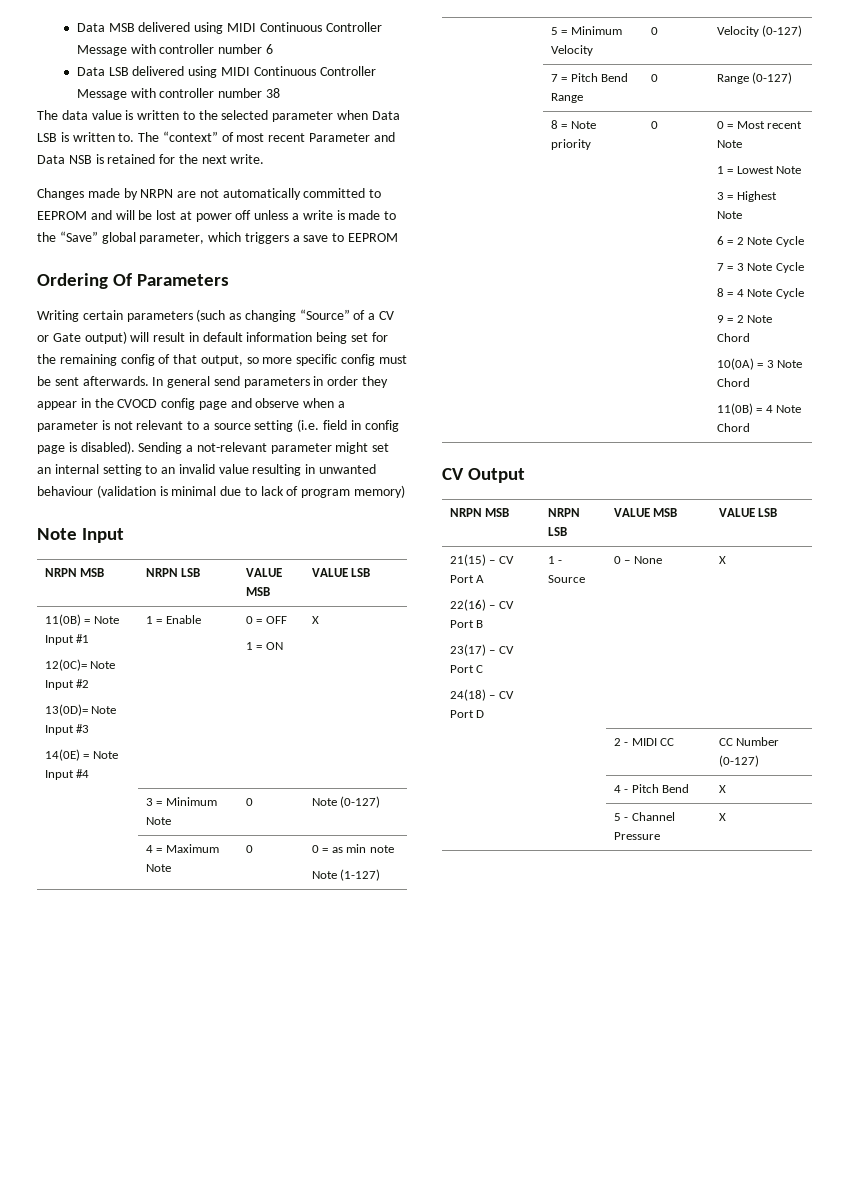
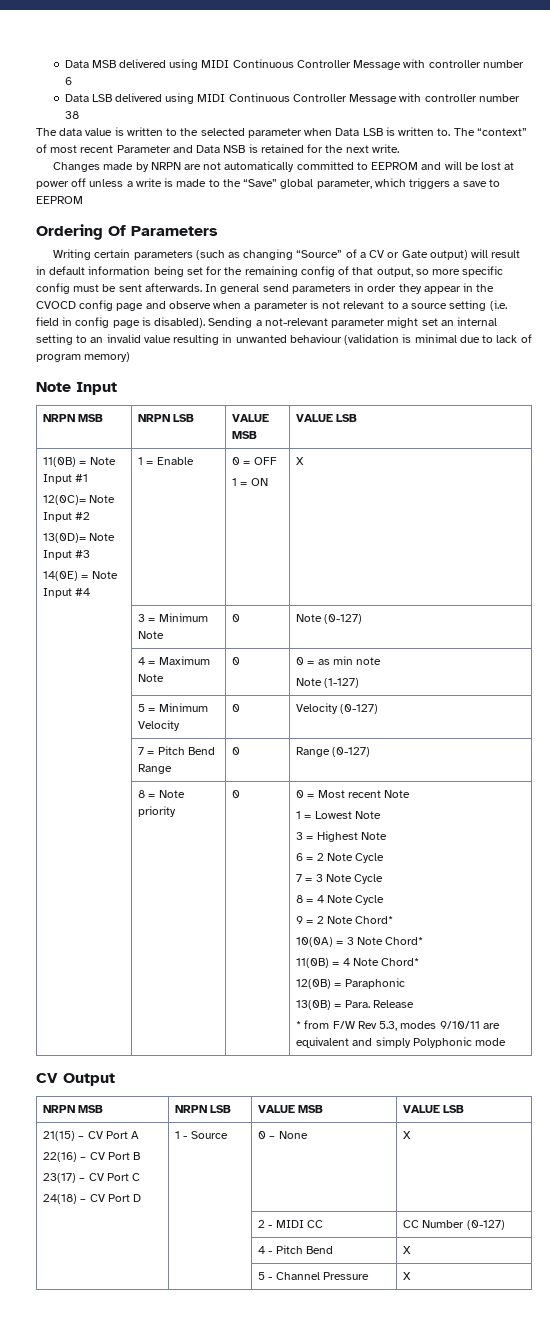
- 9 = 2 Note Chord
+ 9 = 2 Note Chord*
- 10(0A) = 3 Note Chord
+ 10(0A) = 3 Note Chord*
- 11(0B) = 4 Note Chord
+ 11(0B) = 4 Note Chord*
+ 12(0B) = Paraphonic
+ 13(0B) = Para. Release
+ * from F/W Rev 5.3, modes 9/10/11 are equivalent and simply Polyphonic mode

